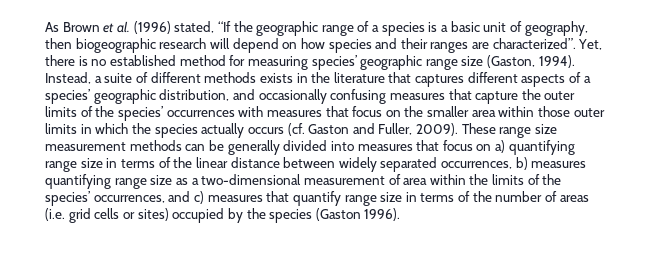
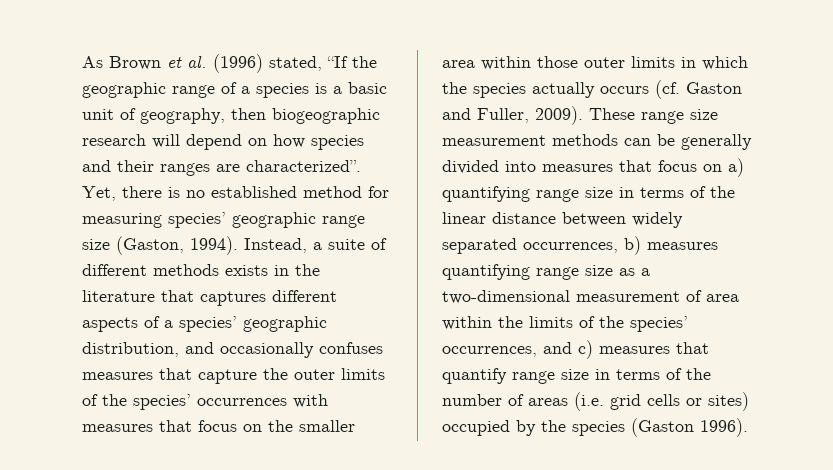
- Instead, a suite of different methods exists in the literature that captures different aspects of a species’ geographic distribution, and occasionally confusing measures that capture the outer limits of the species’ occurrences with measures that focus on the smaller area within those outer limits in which the species actually occurs (cf. Gaston and Fuller, 2009).
+ Instead, a suite of different methods exists in the literature that captures different aspects of a species’ geographic distribution, and occasionally confuses measures that capture the outer limits of the species’ occurrences with measures that focus on the smaller area within those outer limits in which the species actually occurs (cf. Gaston and Fuller, 2009).

